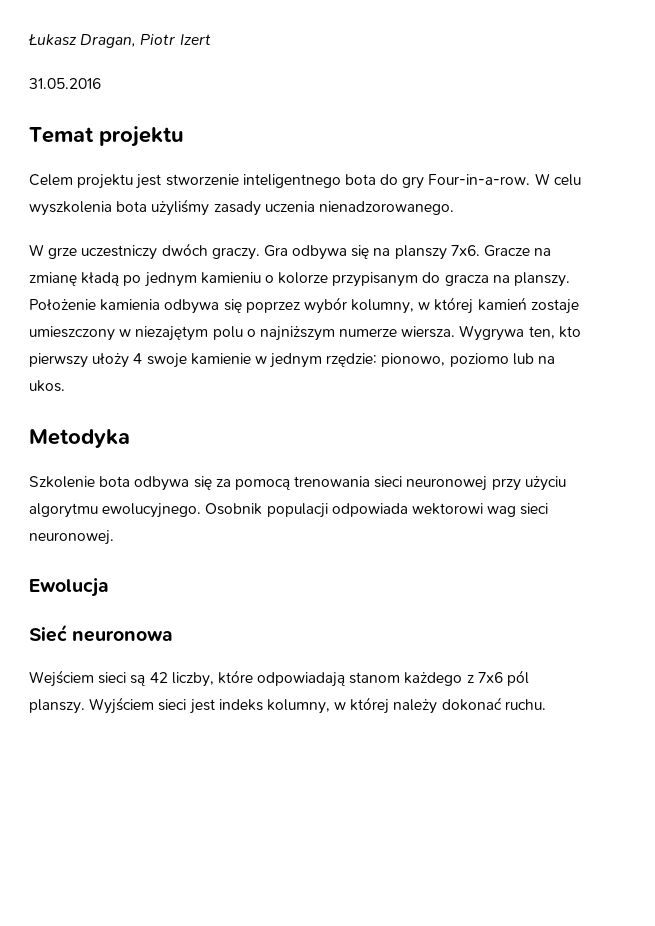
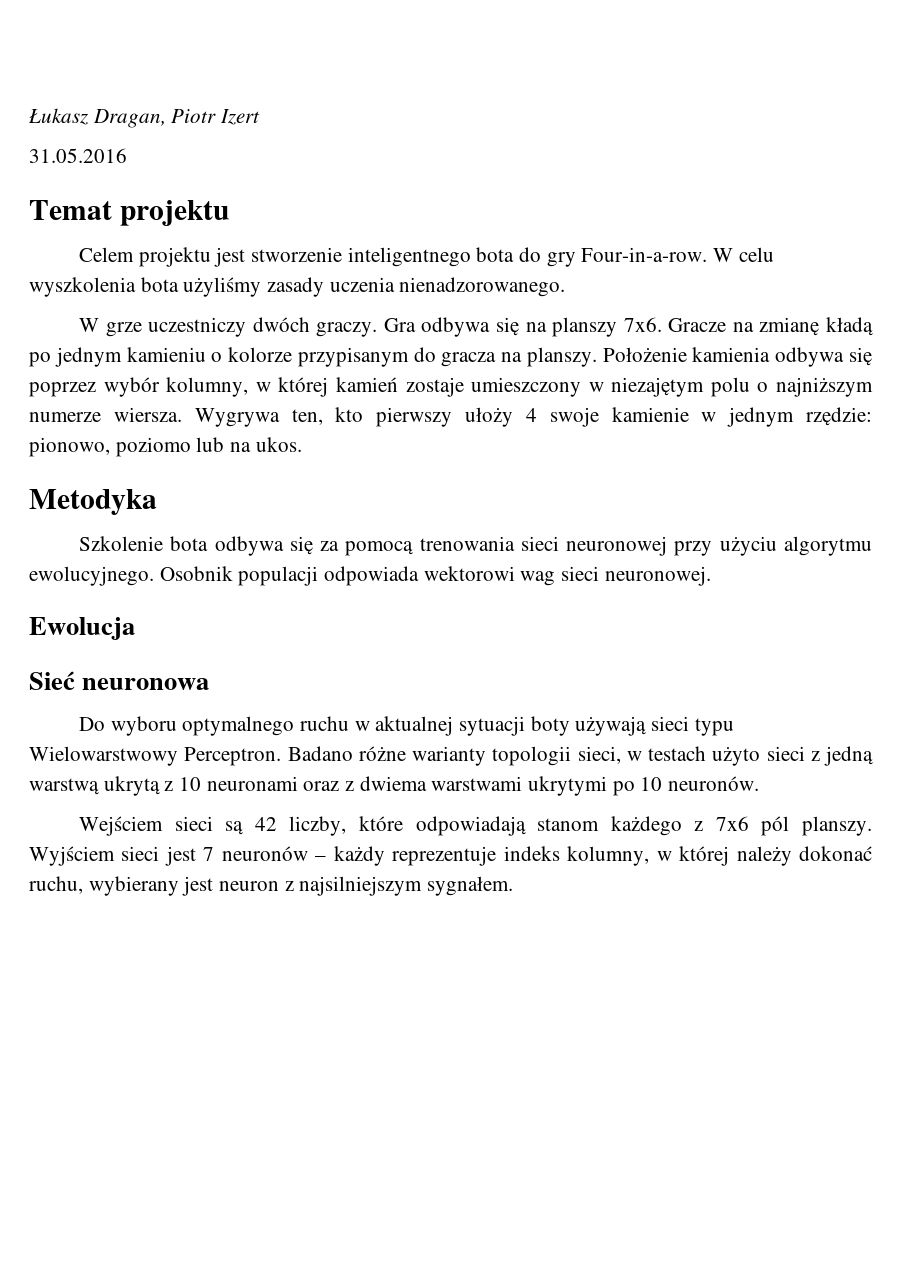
+ Do wyboru optymalnego ruchu w aktualnej sytuacji boty używają sieci typu Wielowarstwowy Perceptron. Badano różne warianty topologii sieci, w testach użyto sieci z jedną warstwą ukrytą z 10 neuronami oraz z dwiema warstwami ukrytymi po 10 neuronów.
- Wyjściem sieci jest indeks kolumny, w której należy dokonać ruchu.
+ Wyjściem sieci jest 7 neuronów – każdy reprezentuje indeks kolumny, w której należy dokonać ruchu, wybierany jest neuron z najsilniejszym sygnałem.

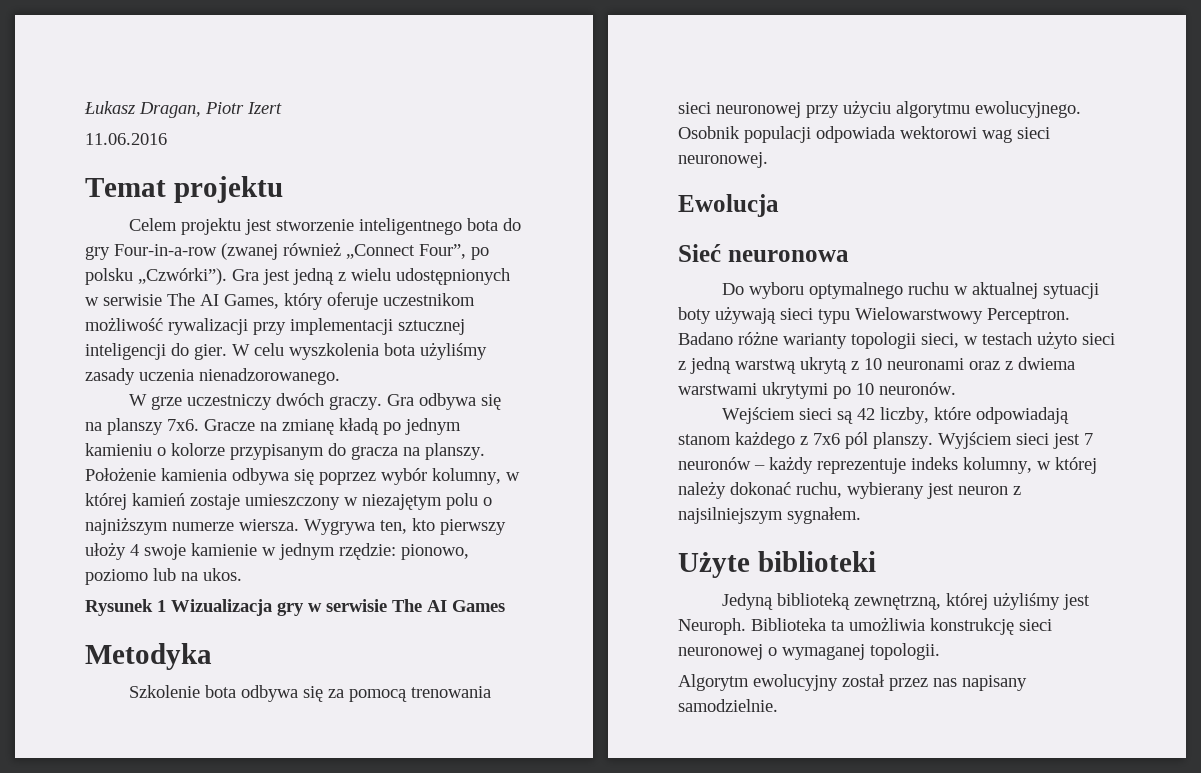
- 31.05.2016
+ 11.06.2016
- Celem projektu jest stworzenie inteligentnego bota do gry Four-in-a-row.
+ Celem projektu jest stworzenie inteligentnego bota do gry Four-in-a-row (zwanej również „Connect Four”, po polsku „Czwórki”). Gra jest jedną z wielu udostępnionych w serwisie The AI Games, który oferuje uczestnikom możliwość rywalizacji przy implementacji sztucznej inteligencji do gier.
+ Rysunek 1 Wizualizacja gry w serwisie The AI Games
+ Użyte biblioteki
+ Jedyną biblioteką zewnętrzną, której użyliśmy jest Neuroph. Biblioteka ta umożliwia konstrukcję sieci neuronowej o wymaganej topologii.
+ Algorytm ewolucyjny został przez nas napisany samodzielnie.

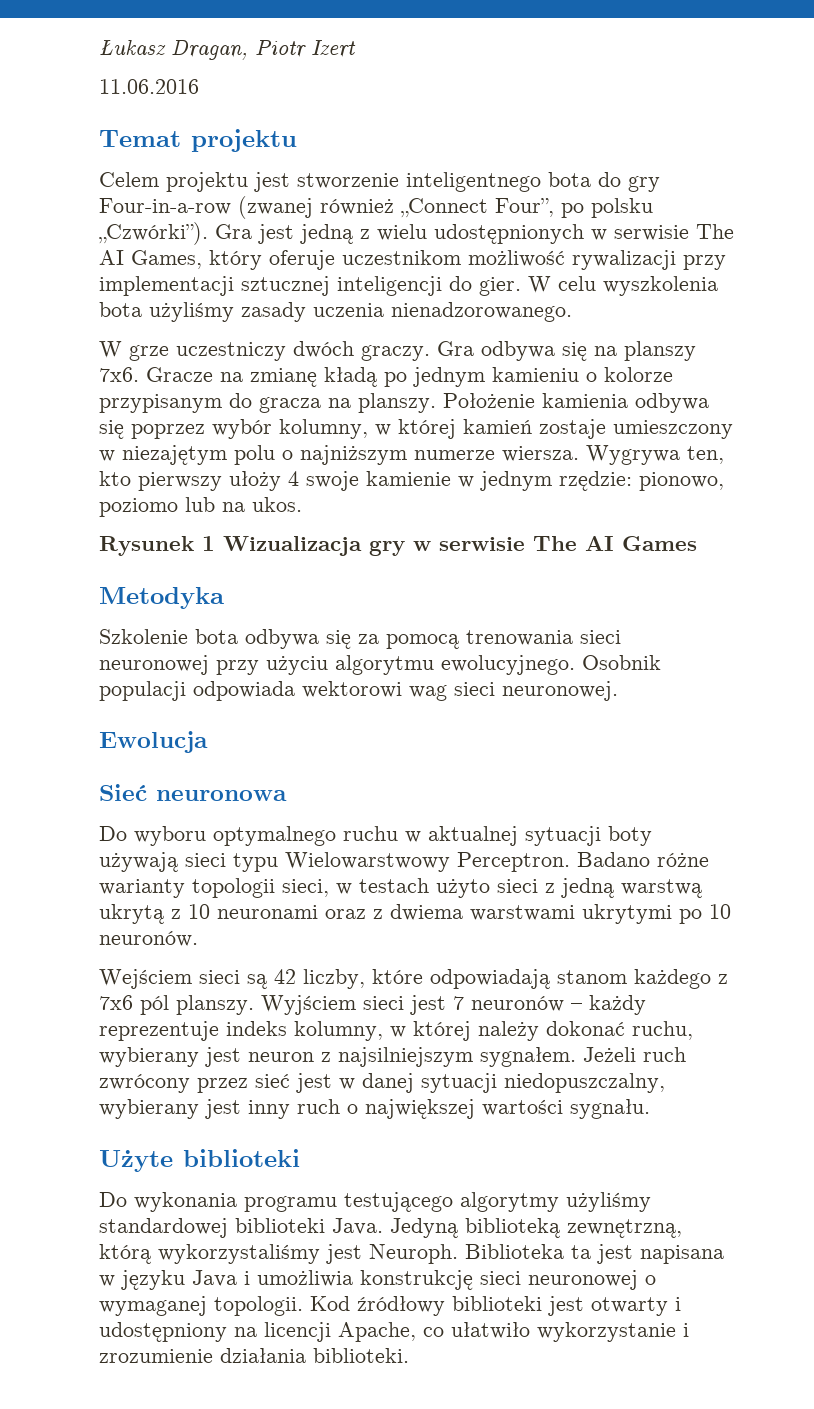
- Wyjściem sieci jest 7 neuronów – każdy reprezentuje indeks kolumny, w której należy dokonać ruchu, wybierany jest neuron z najsilniejszym sygnałem.
+ Wyjściem sieci jest 7 neuronów – każdy reprezentuje indeks kolumny, w której należy dokonać ruchu, wybierany jest neuron z najsilniejszym sygnałem. Jeżeli ruch zwrócony przez sieć jest w danej sytuacji niedopuszczalny, wybierany jest inny ruch o największej wartości sygnału.
  Użyte biblioteki
- Jedyną biblioteką zewnętrzną, której użyliśmy jest Neuroph.
+ Do wykonania programu testującego algorytmy użyliśmy standardowej biblioteki Java. Jedyną biblioteką zewnętrzną, którą wykorzystaliśmy jest Neuroph.
- Biblioteka ta umożliwia konstrukcję sieci neuronowej o wymaganej topologii.
- Algorytm ewolucyjny został przez nas napisany samodzielnie.
+ Biblioteka ta jest napisana w języku Java i umożliwia konstrukcję sieci neuronowej o wymaganej topologii. Kod źródłowy biblioteki jest otwarty i udostępniony na licencji Apache, co ułatwiło wykorzystanie i zrozumienie działania biblioteki.

